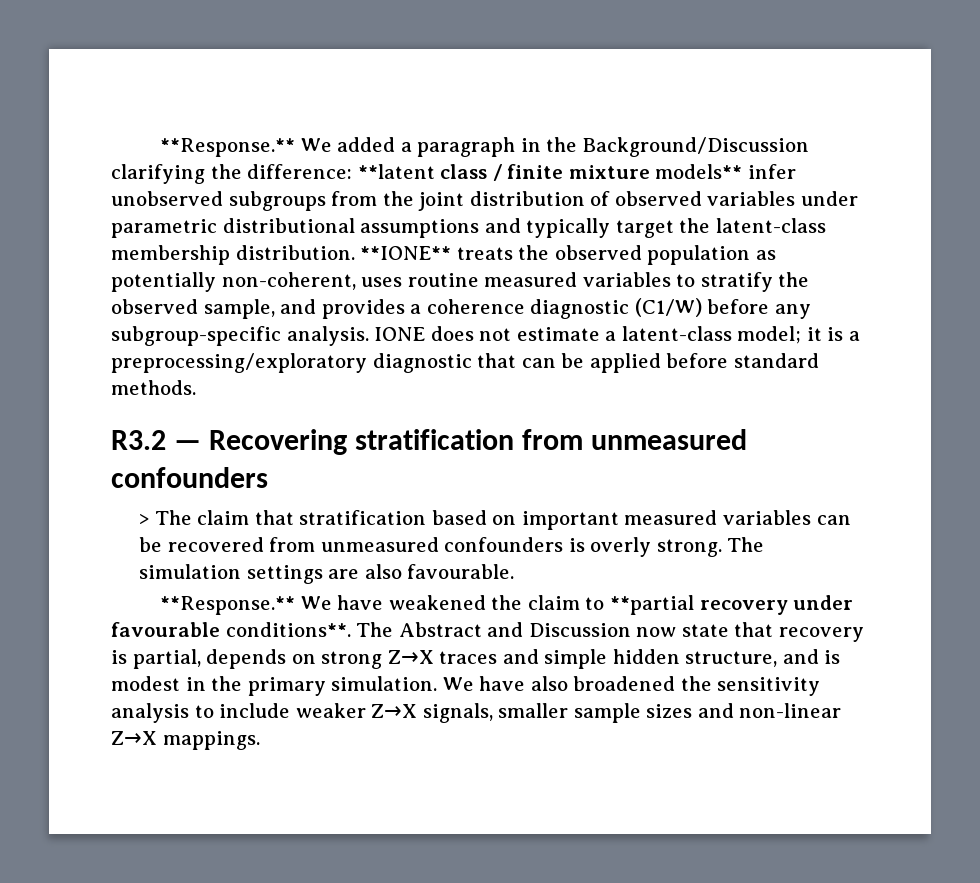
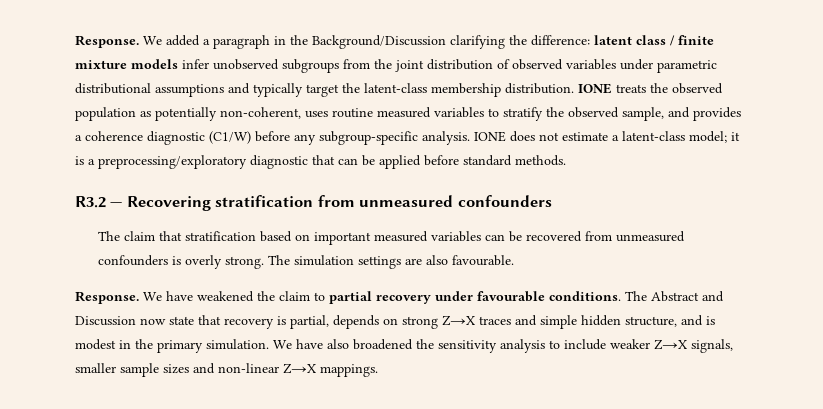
- **Response.** We added a paragraph in the Background/Discussion clarifying the difference: **latent class / finite mixture models** infer unobserved subgroups from the joint distribution of observed variables under parametric distributional assumptions and typically target the latent-class membership distribution.
+ Response. We added a paragraph in the Background/Discussion clarifying the difference: latent class / finite mixture models infer unobserved subgroups from the joint distribution of observed variables under parametric distributional assumptions and typically target the latent-class membership distribution.
- **IONE** treats the observed population as potentially non-coherent, uses routine measured variables to stratify the observed sample, and provides a coherence diagnostic (C1/W) before any subgroup-specific analysis.
+ IONE treats the observed population as potentially non-coherent, uses routine measured variables to stratify the observed sample, and provides a coherence diagnostic (C1/W) before any subgroup-specific analysis.
- > The claim that stratification based on important measured variables can be recovered from unmeasured confounders is overly strong.
+ The claim that stratification based on important measured variables can be recovered from unmeasured confounders is overly strong.
- **Response.** We have weakened the claim to **partial recovery under favourable conditions**.
+ Response. We have weakened the claim to partial recovery under favourable conditions.

